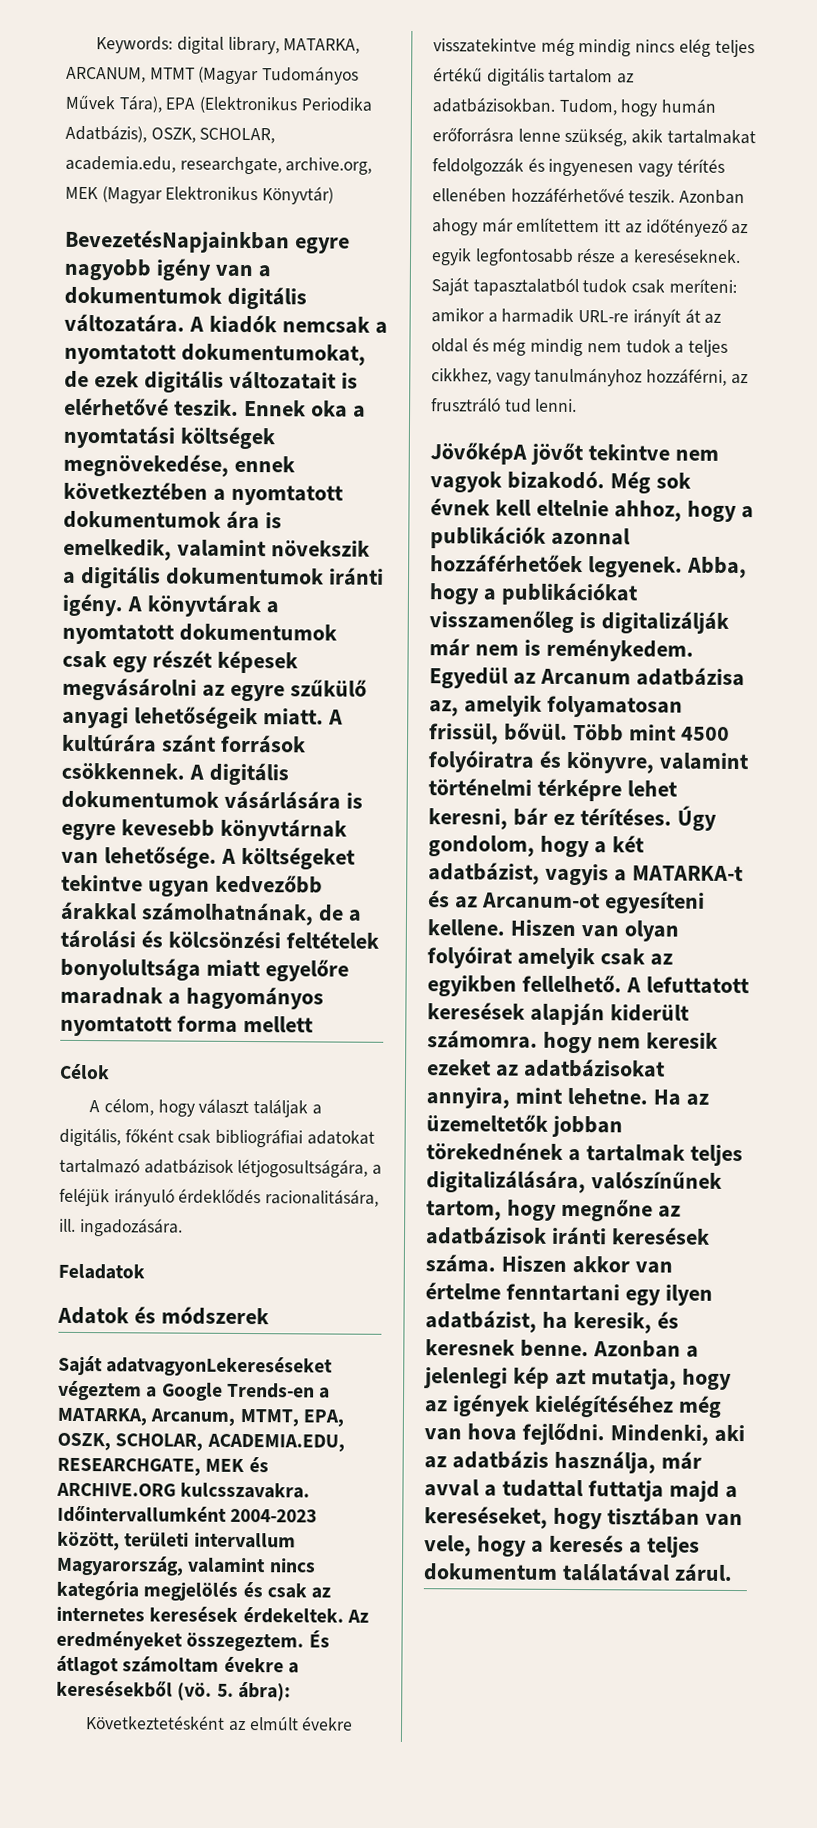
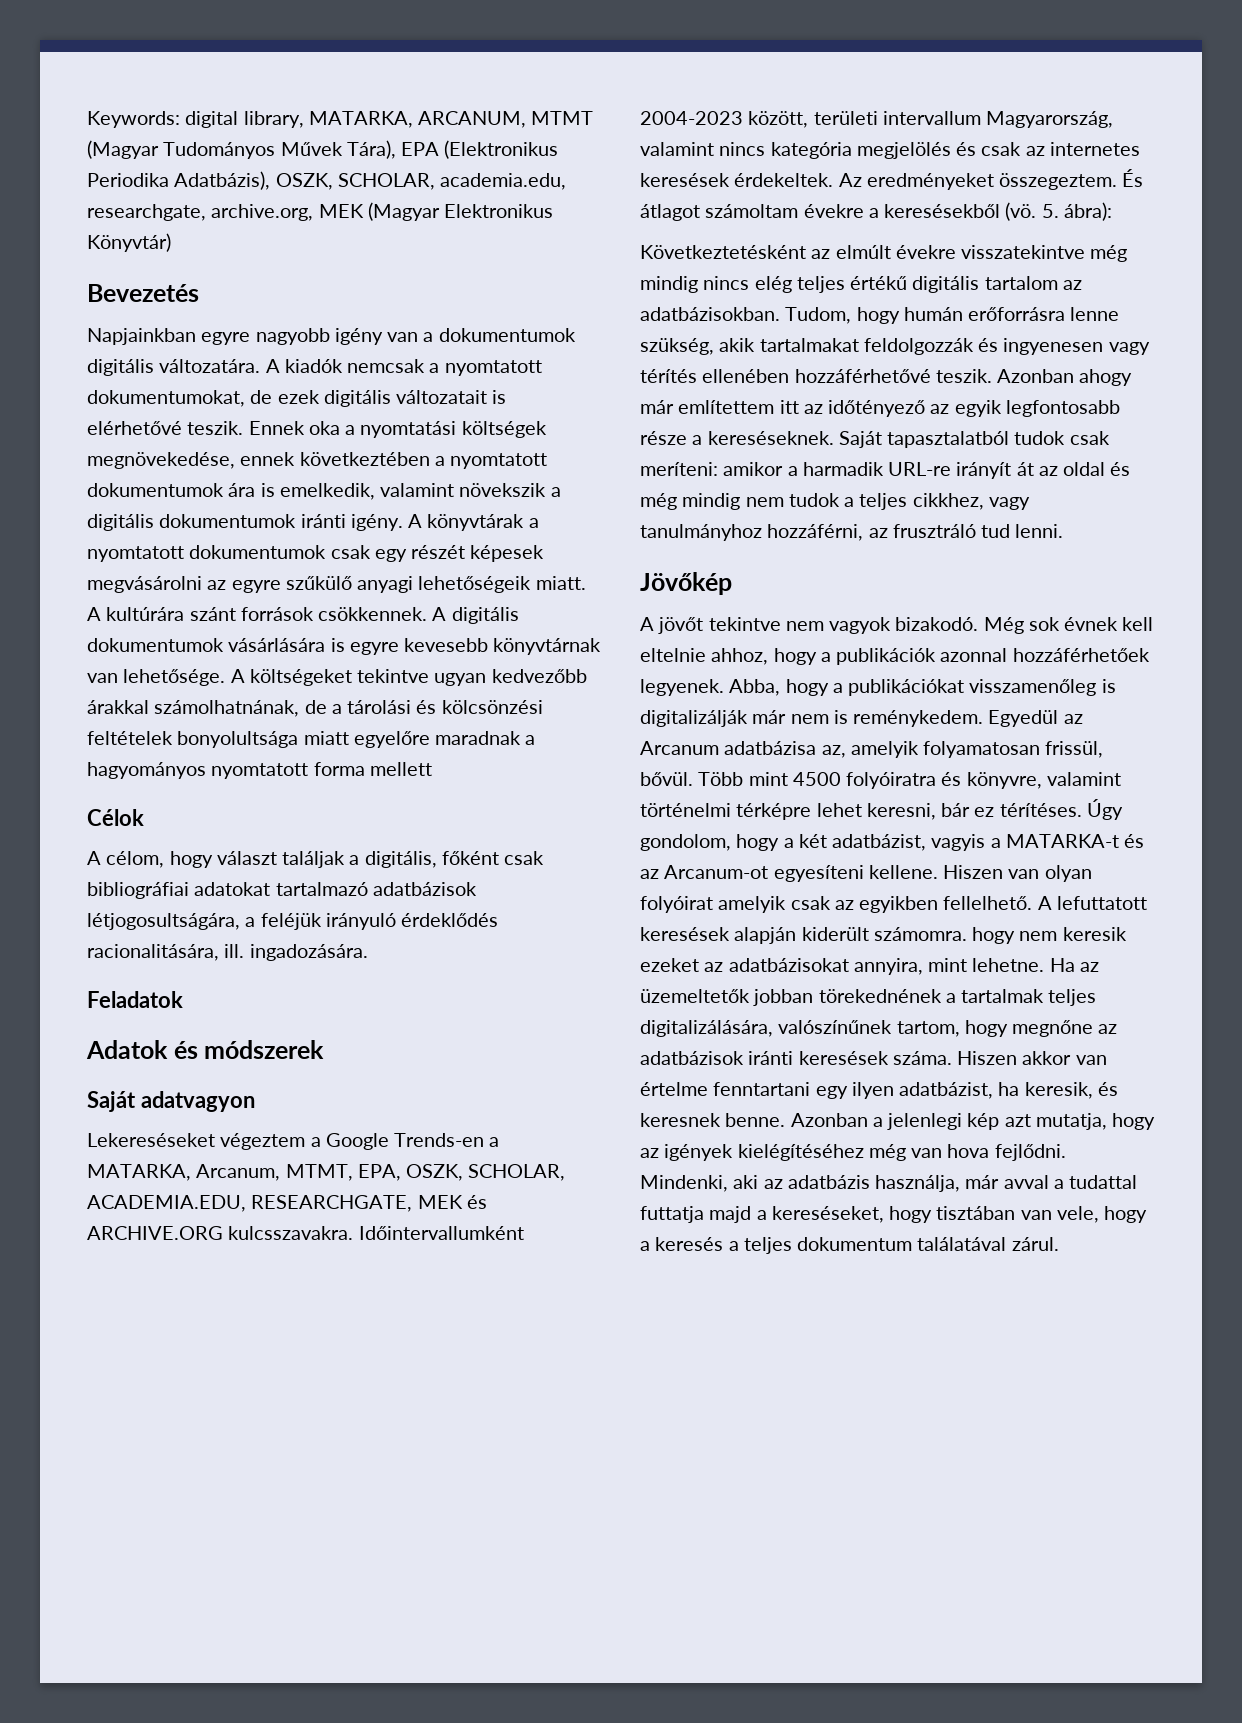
- BevezetésNapjainkban egyre nagyobb igény van a dokumentumok digitális változatára.
+ Bevezetés
+ Napjainkban egyre nagyobb igény van a dokumentumok digitális változatára.
- Saját adatvagyonLekereséseket végeztem a Google Trends-en a MATARKA, Arcanum, MTMT, EPA, OSZK, SCHOLAR, ACADEMIA.EDU, RESEARCHGATE, MEK és ARCHIVE.ORG kulcsszavakra.
+ Saját adatvagyon
+ Lekereséseket végeztem a Google Trends-en a MATARKA, Arcanum, MTMT, EPA, OSZK, SCHOLAR, ACADEMIA.EDU, RESEARCHGATE, MEK és ARCHIVE.ORG kulcsszavakra.
- JövőképA jövőt tekintve nem vagyok bizakodó.
+ Jövőkép
+ A jövőt tekintve nem vagyok bizakodó.

